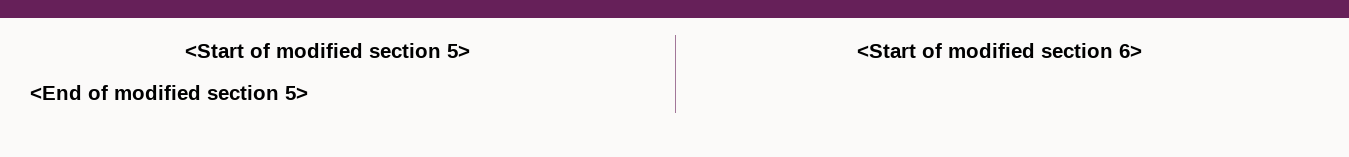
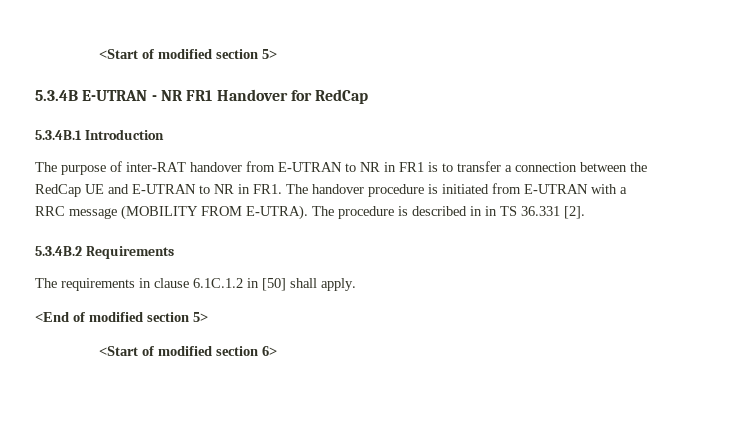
+ 5.3.4B E-UTRAN - NR FR1 Handover for RedCap
+ 5.3.4B.1 Introduction
+ The purpose of inter-RAT handover from E-UTRAN to NR in FR1 is to transfer a connection between the RedCap UE and E-UTRAN to NR in FR1. The handover procedure is initiated from E-UTRAN with a RRC message (MOBILITY FROM E-UTRA). The procedure is described in in TS 36.331 [2].
+ 5.3.4B.2 Requirements
+ The requirements in clause 6.1C.1.2 in [50] shall apply.

